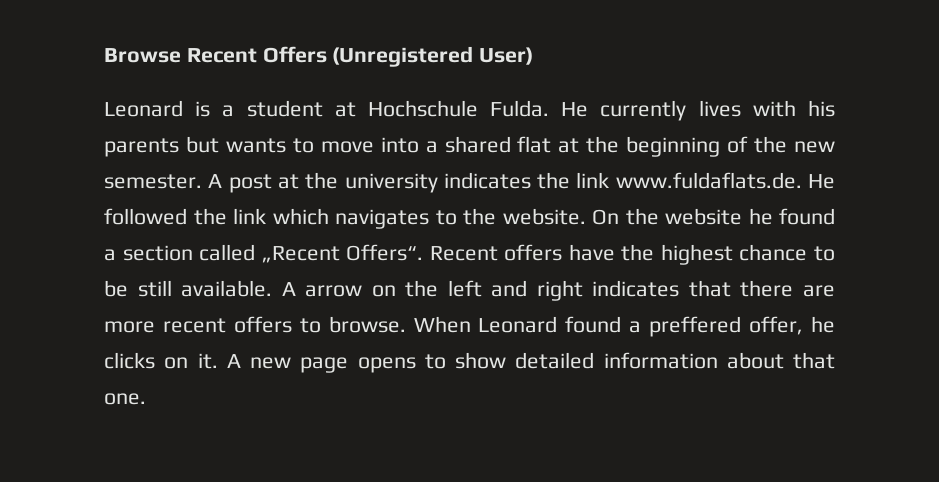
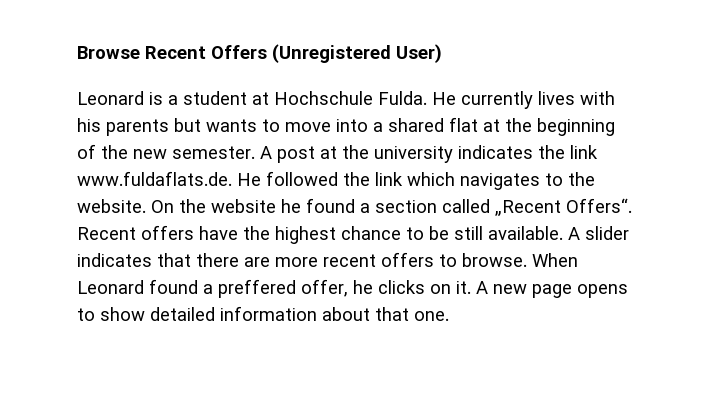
- A arrow on the left and right indicates that there are more recent offers to browse.
+ A slider indicates that there are more recent offers to browse.

